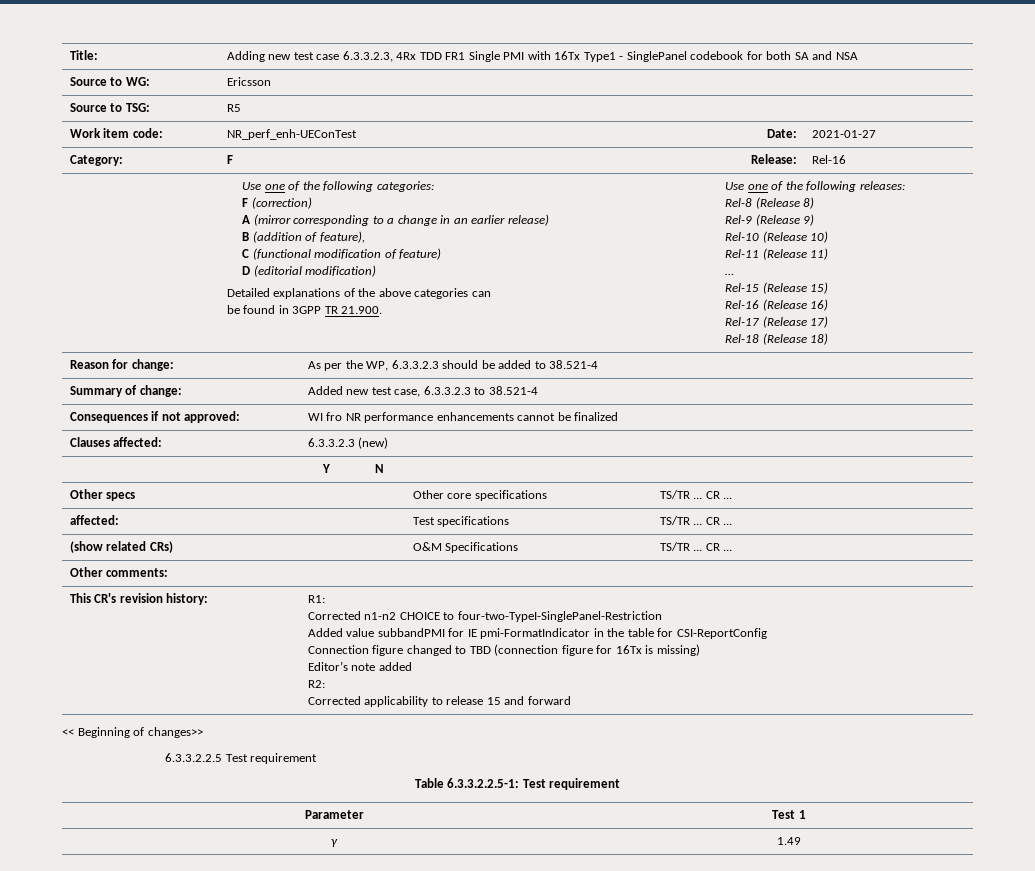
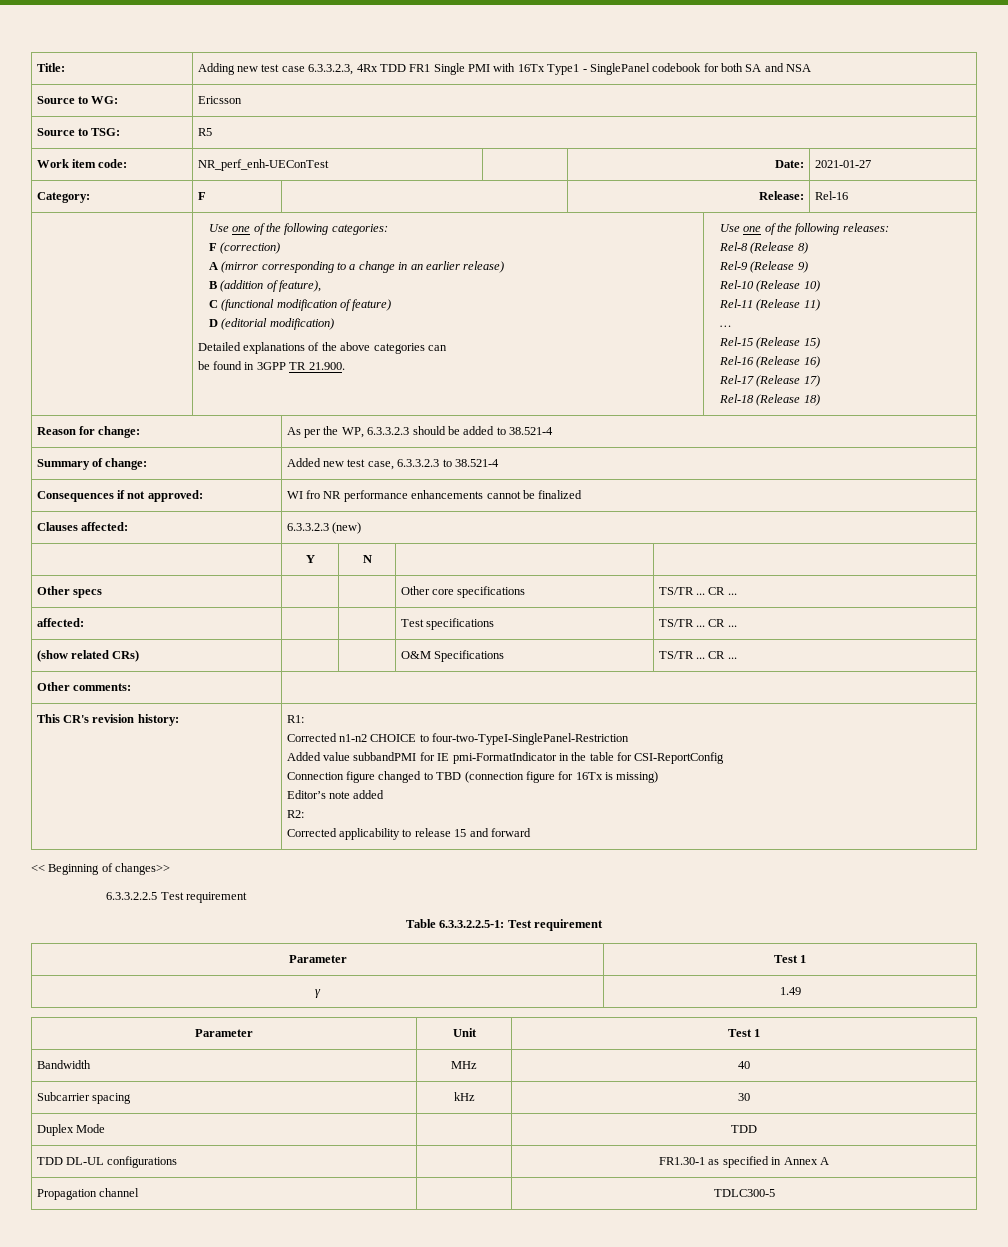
+ Parameter | Unit | Test 1
+ Bandwidth | MHz | 40
+ Subcarrier spacing | kHz | 30
+ Duplex Mode | | TDD
+ TDD DL-UL configurations | | FR1.30-1 as specified in Annex A
+ Propagation channel | | TDLC300-5

